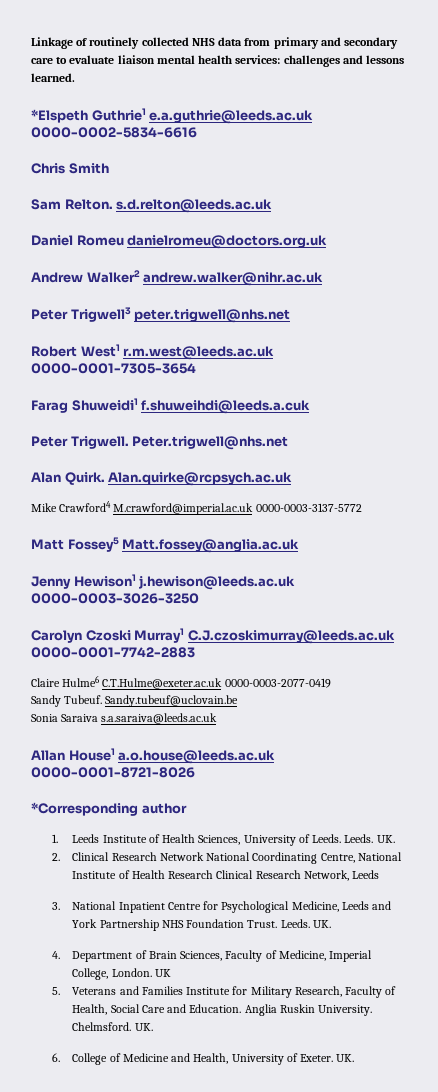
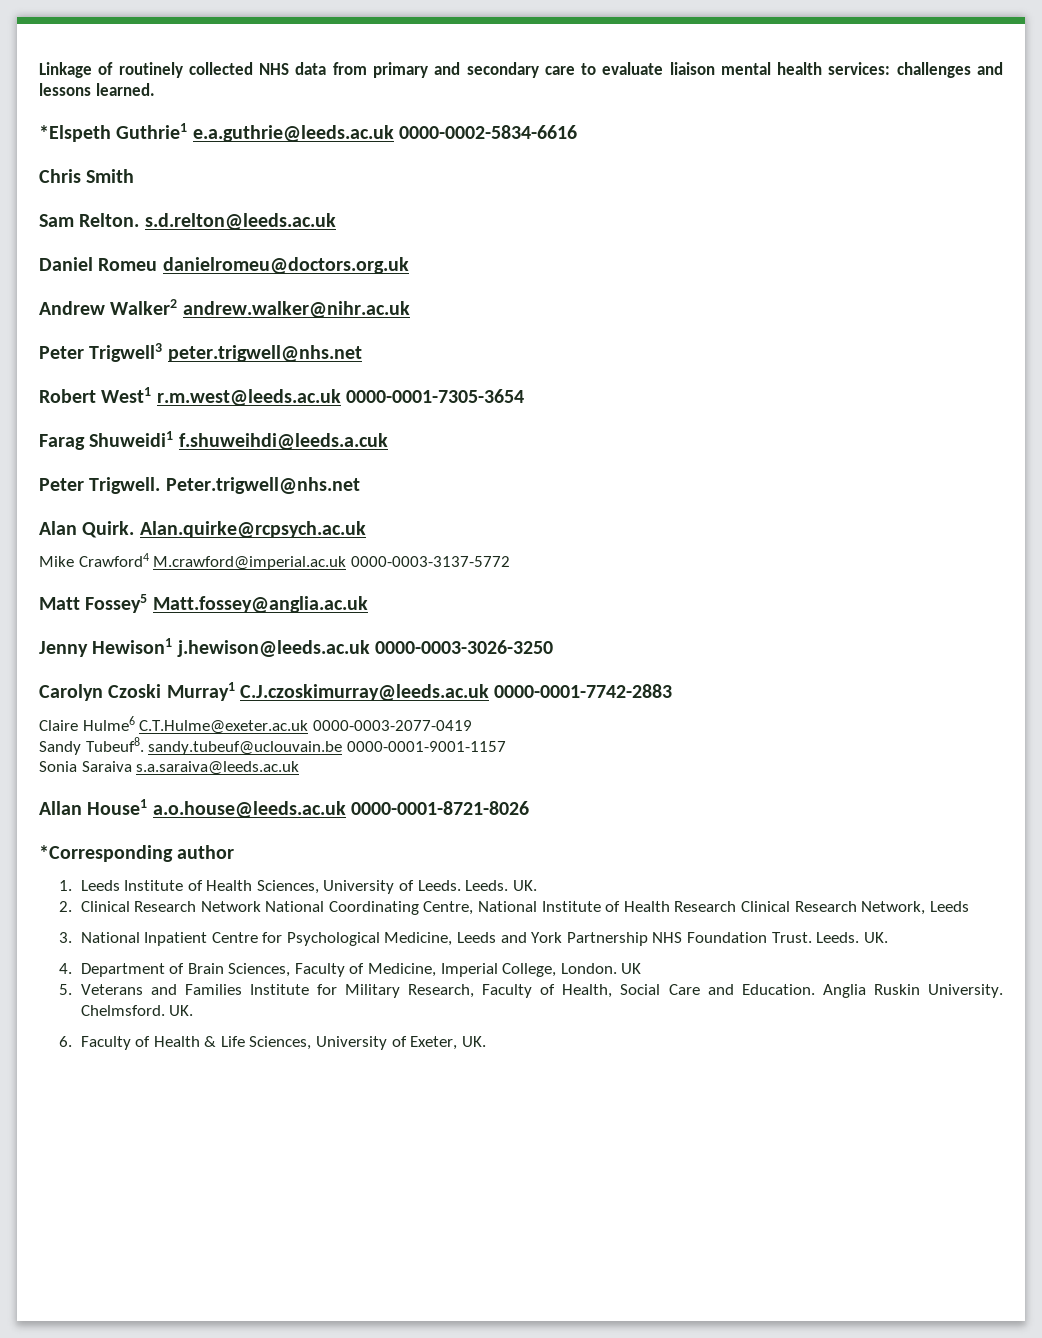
- Sandy Tubeuf. Sandy.tubeuf@uclovain.be
+ Sandy Tubeuf8. sandy.tubeuf@uclouvain.be 0000-0001-9001-1157
- 6. College of Medicine and Health, University of Exeter. UK.
+ 6. Faculty of Health & Life Sciences, University of Exeter, UK.

